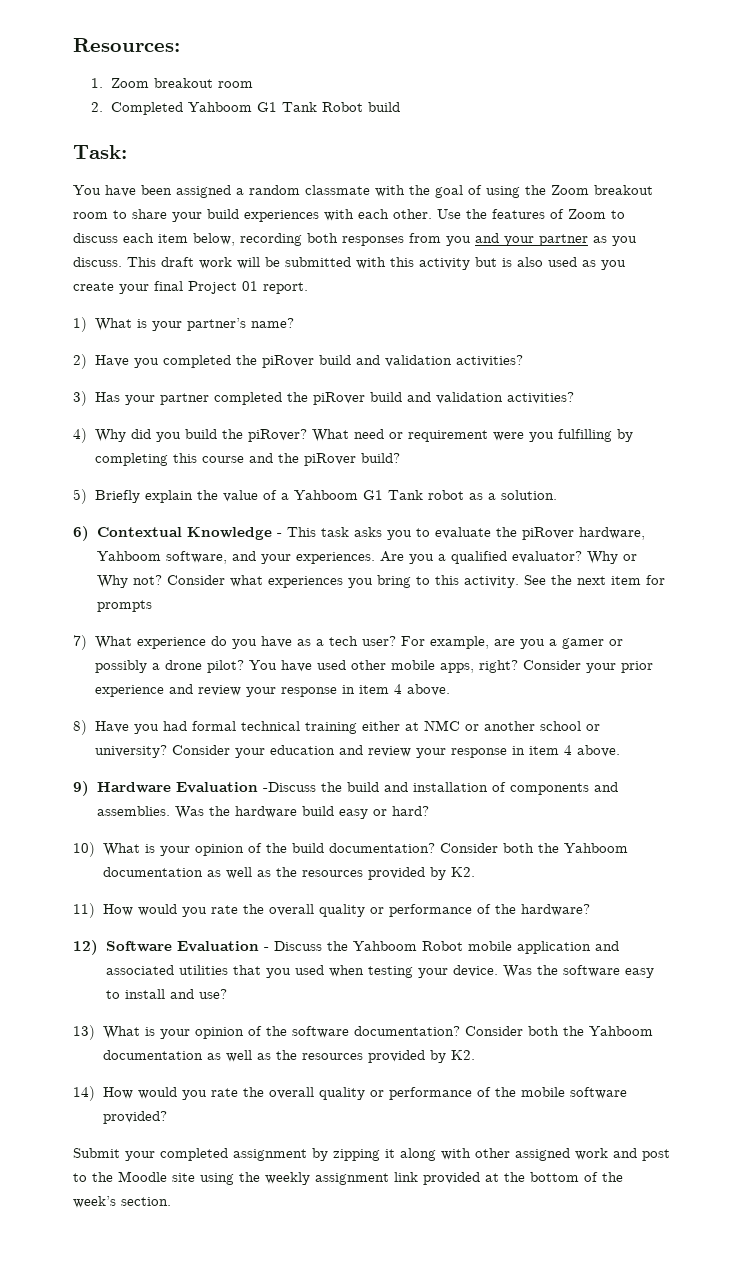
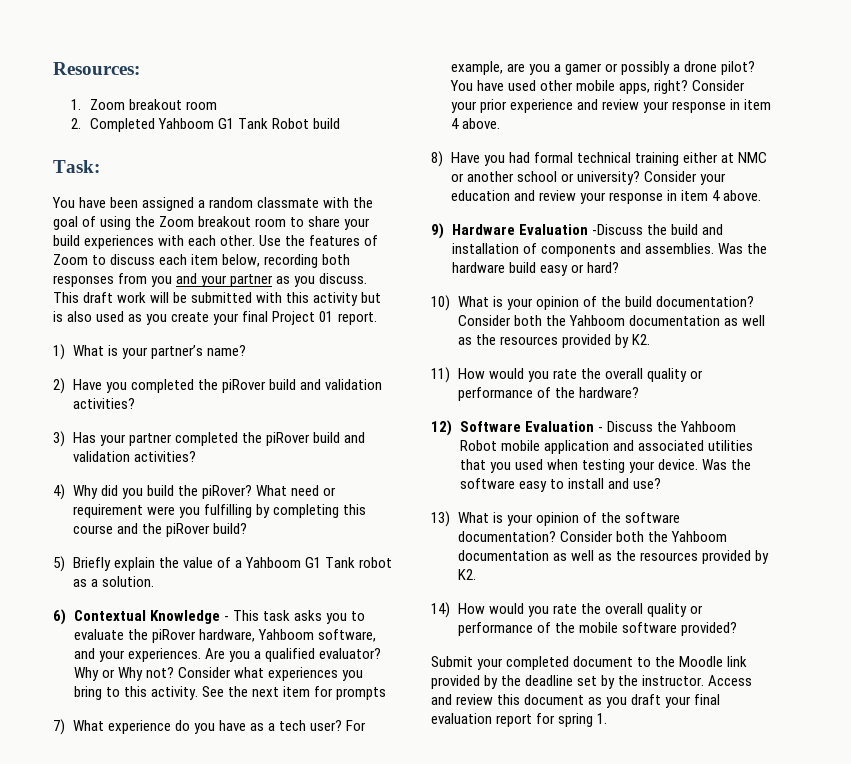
- Submit your completed assignment by zipping it along with other assigned work and post to the Moodle site using the weekly assignment link provided at the bottom of the week’s section.
+ Submit your completed document to the Moodle link provided by the deadline set by the instructor. Access and review this document as you draft your final evaluation report for spring 1.

